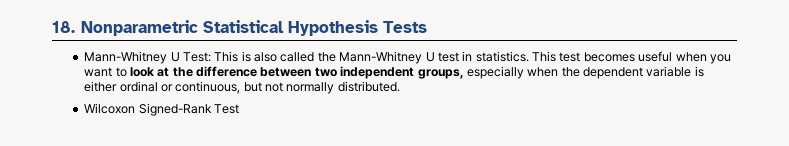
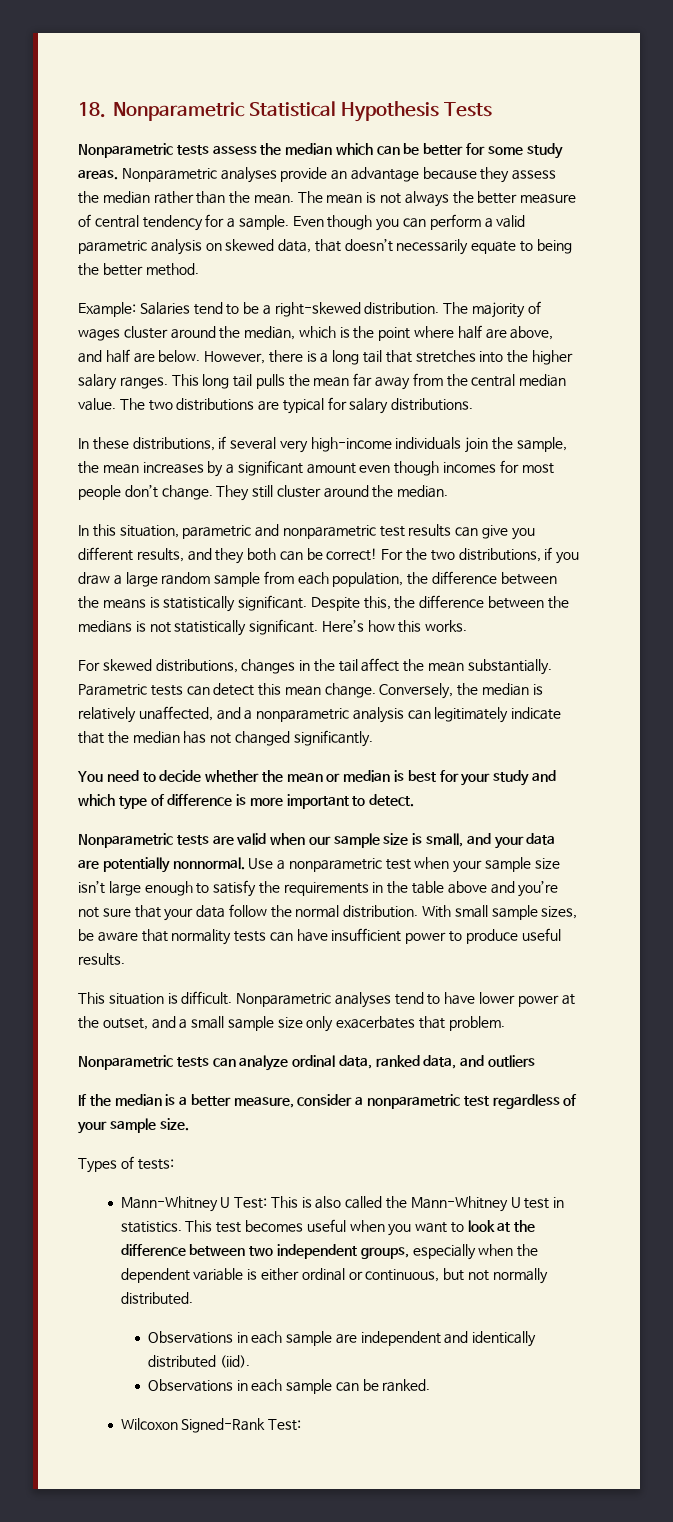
+ Nonparametric tests assess the median which can be better for some study areas. Nonparametric analyses provide an advantage because they assess the median rather than the mean. The mean is not always the better measure of central tendency for a sample. Even though you can perform a valid parametric analysis on skewed data, that doesn’t necessarily equate to being the better method.
+ Example: Salaries tend to be a right-skewed distribution. The majority of wages cluster around the median, which is the point where half are above, and half are below. However, there is a long tail that stretches into the higher salary ranges. This long tail pulls the mean far away from the central median value. The two distributions are typical for salary distributions.
+ In these distributions, if several very high-income individuals join the sample, the mean increases by a significant amount even though incomes for most people don’t change. They still cluster around the median.
+ In this situation, parametric and nonparametric test results can give you different results, and they both can be correct! For the two distributions, if you draw a large random sample from each population, the difference between the means is statistically significant. Despite this, the difference between the medians is not statistically significant. Here’s how this works.
+ For skewed distributions, changes in the tail affect the mean substantially. Parametric tests can detect this mean change. Conversely, the median is relatively unaffected, and a nonparametric analysis can legitimately indicate that the median has not changed significantly.
+ You need to decide whether the mean or median is best for your study and which type of difference is more important to detect.
+ Nonparametric tests are valid when our sample size is small, and your data are potentially nonnormal. Use a nonparametric test when your sample size isn’t large enough to satisfy the requirements in the table above and you’re not sure that your data follow the normal distribution. With small sample sizes, be aware that normality tests can have insufficient power to produce useful results.
+ This situation is difficult. Nonparametric analyses tend to have lower power at the outset, and a small sample size only exacerbates that problem.
+ Nonparametric tests can analyze ordinal data, ranked data, and outliers
+ If the median is a better measure, consider a nonparametric test regardless of your sample size.
+ Types of tests:
+ Observations in each sample are independent and identically distributed (iid).
+ Observations in each sample can be ranked.
- Wilcoxon Signed-Rank Test
+ Wilcoxon Signed-Rank Test:

